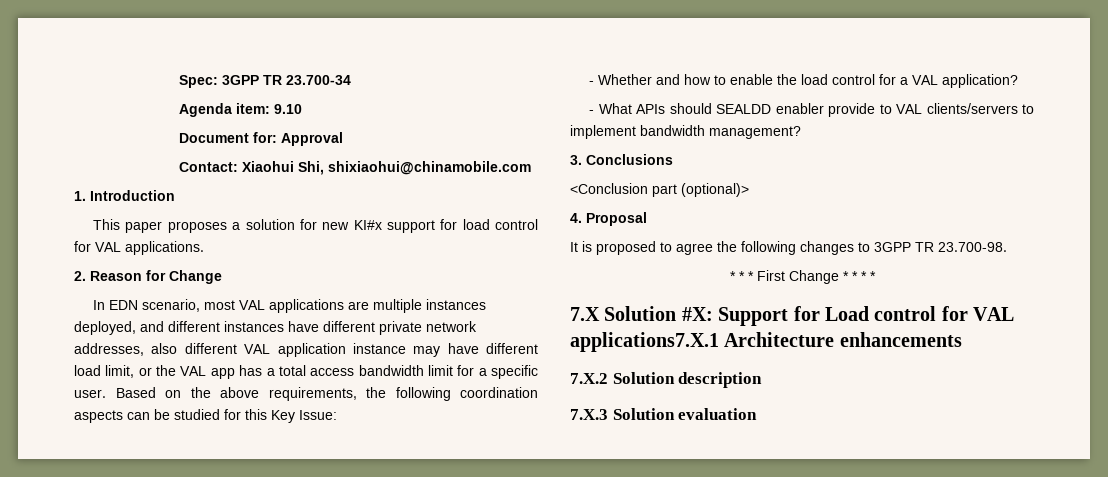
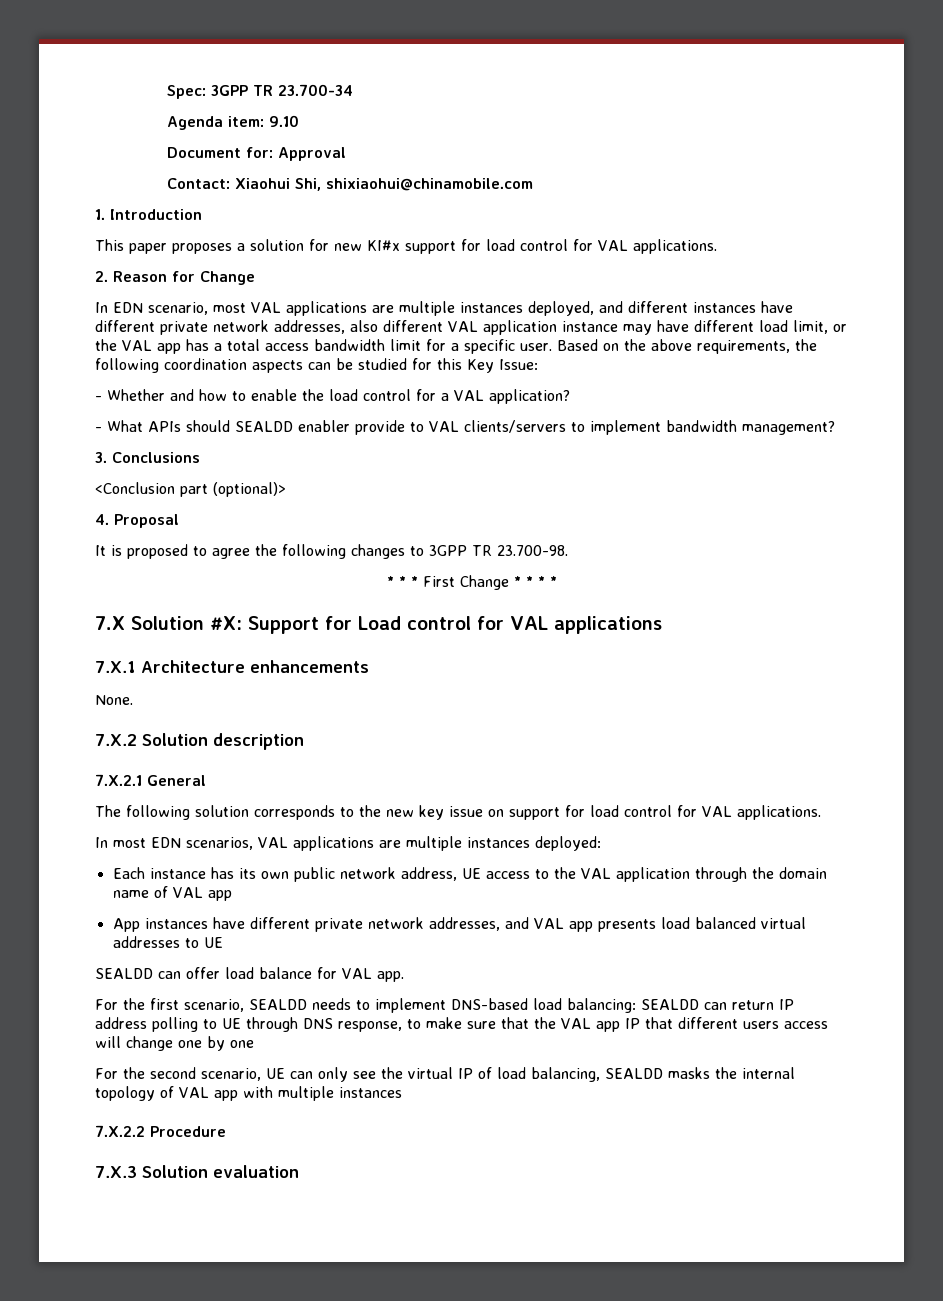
- 7.X Solution #X: Support for Load control for VAL applications7.X.1 Architecture enhancements
+ 7.X Solution #X: Support for Load control for VAL applications
+ 7.X.1 Architecture enhancements
+ None.
+ 7.X.2.1 General
+ The following solution corresponds to the new key issue on support for load control for VAL applications.
+ In most EDN scenarios, VAL applications are multiple instances deployed:
+ Each instance has its own public network address, UE access to the VAL application through the domain name of VAL app
+ App instances have different private network addresses, and VAL app presents load balanced virtual addresses to UE
+ SEALDD can offer load balance for VAL app.
+ For the first scenario, SEALDD needs to implement DNS-based load balancing: SEALDD can return IP address polling to UE through DNS response, to make sure that the VAL app IP that different users access will change one by one
+ For the second scenario, UE can only see the virtual IP of load balancing, SEALDD masks the internal topology of VAL app with multiple instances
+ 7.X.2.2 Procedure

